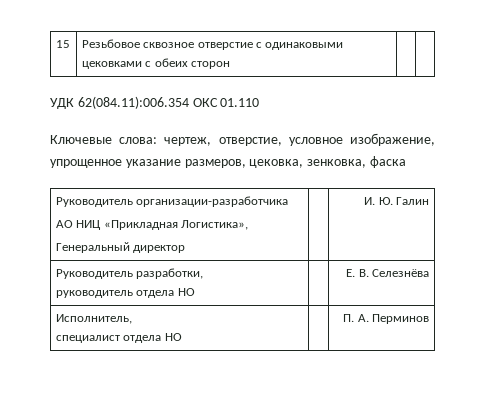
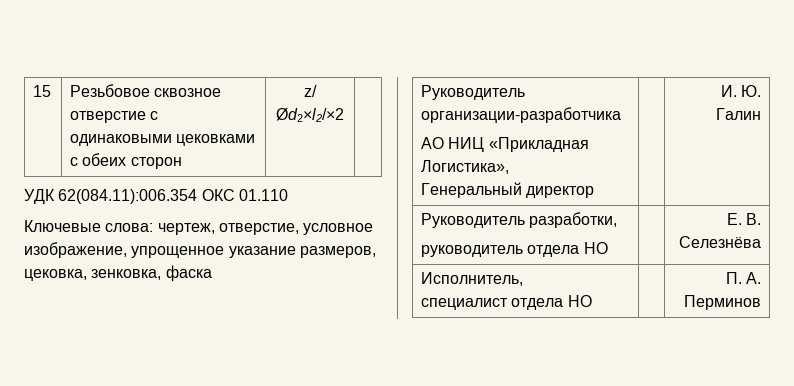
- 15 | Резьбовое сквозное отверстие с одинаковыми цековками с обеих сторон | |
+ 15 | Резьбовое сквозное отверстие с одинаковыми цековками с обеих сторон | z/ Ød2×l2/×2 |

